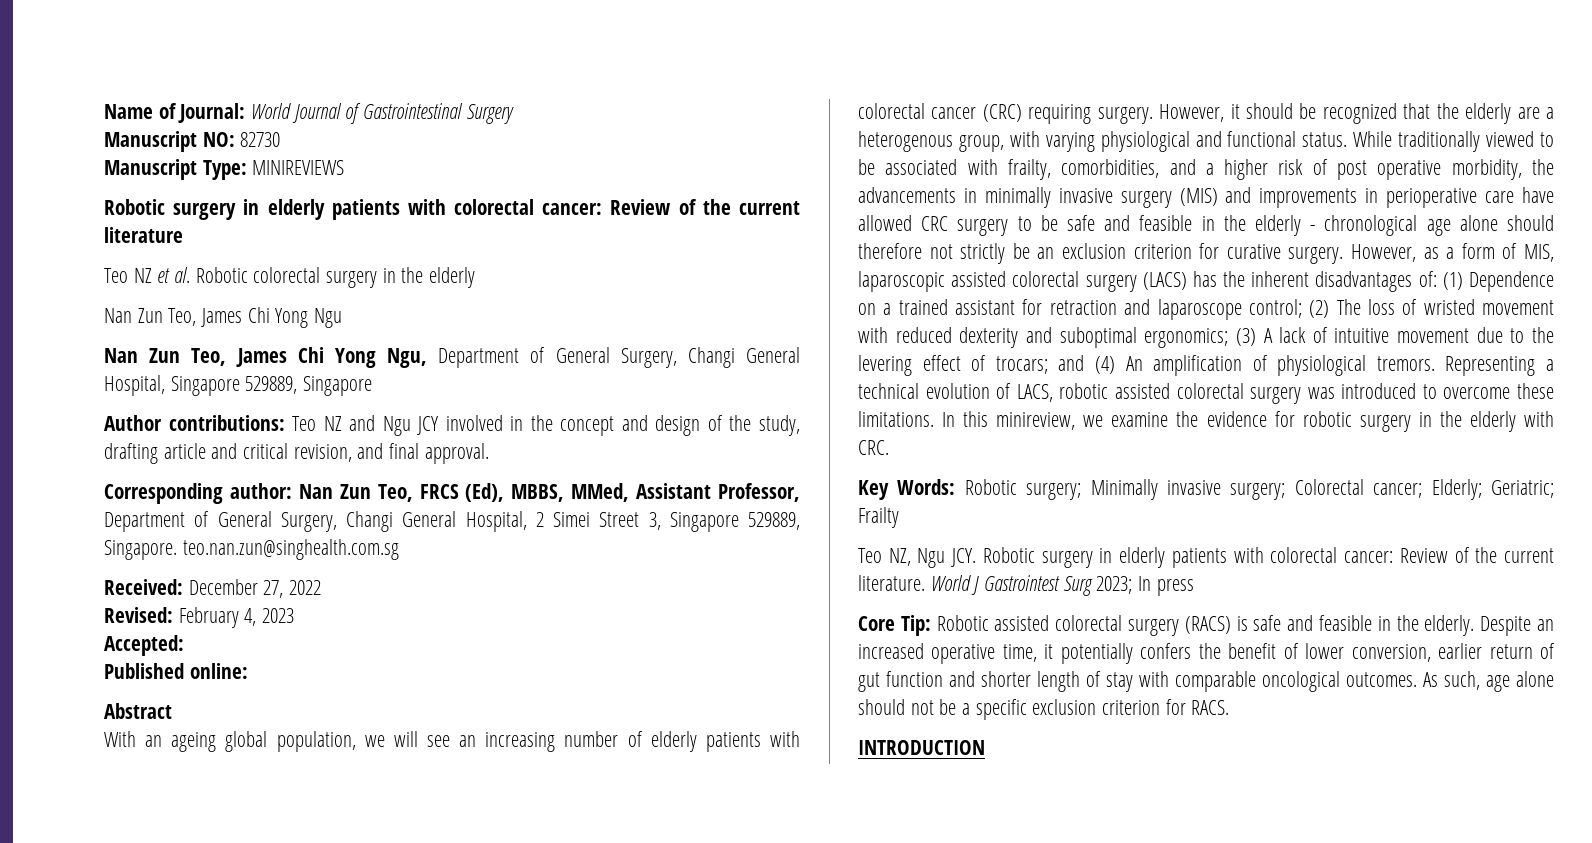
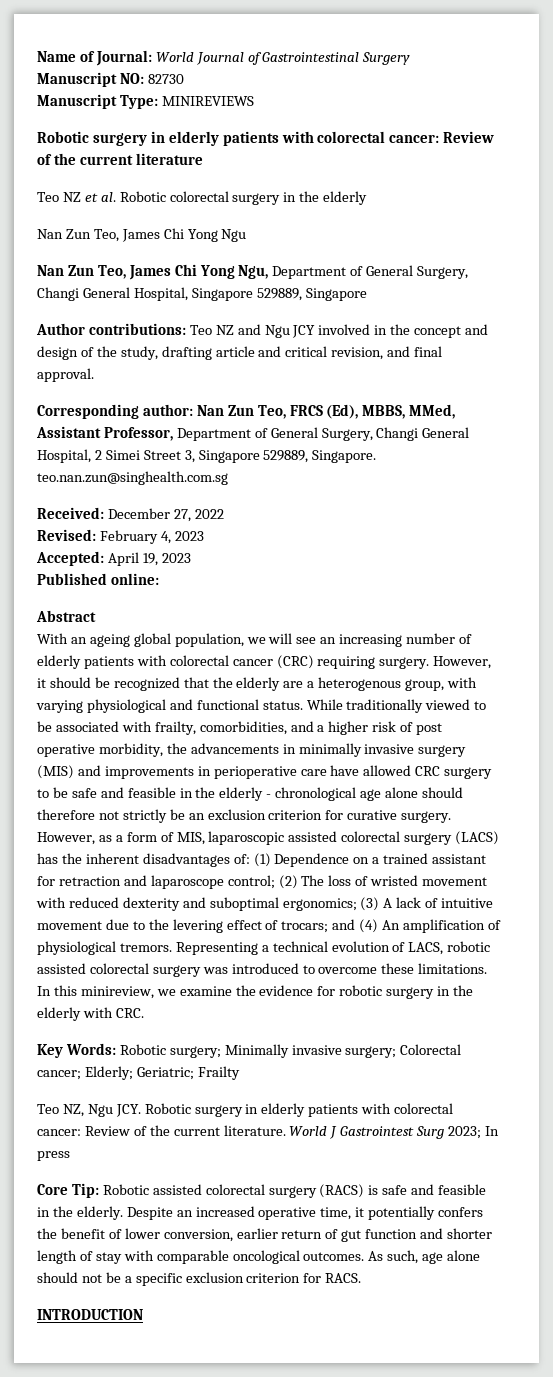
- Accepted:
+ Accepted: April 19, 2023

